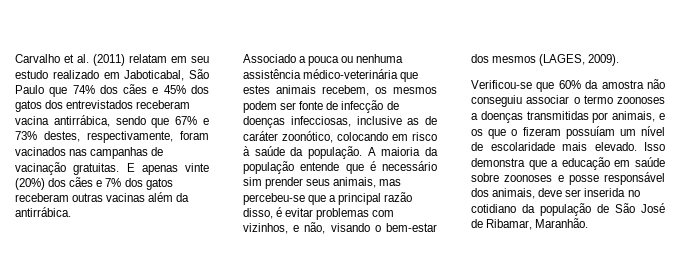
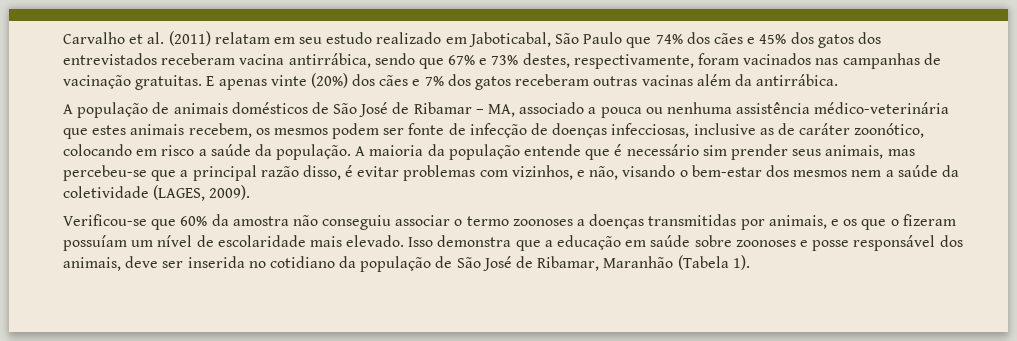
- Associado a pouca ou nenhuma assistência médico-veterinária que estes animais recebem, os mesmos podem ser fonte de infecção de doenças infecciosas, inclusive as de caráter zoonótico, colocando em risco à saúde da população.
+ A população de animais domésticos de São José de Ribamar – MA, associado a pouca ou nenhuma assistência médico-veterinária que estes animais recebem, os mesmos podem ser fonte de infecção de doenças infecciosas, inclusive as de caráter zoonótico, colocando em risco a saúde da população.
- A maioria da população entende que é necessário sim prender seus animais, mas percebeu-se que a principal razão disso, é evitar problemas com vizinhos, e não, visando o bem-estar dos mesmos (LAGES, 2009).
+ A maioria da população entende que é necessário sim prender seus animais, mas percebeu-se que a principal razão disso, é evitar problemas com vizinhos, e não, visando o bem-estar dos mesmos nem a saúde da coletividade (LAGES, 2009).
- Isso demonstra que a educação em saúde sobre zoonoses e posse responsável dos animais, deve ser inserida no cotidiano da população de São José de Ribamar, Maranhão.
+ Isso demonstra que a educação em saúde sobre zoonoses e posse responsável dos animais, deve ser inserida no cotidiano da população de São José de Ribamar, Maranhão (Tabela 1).

